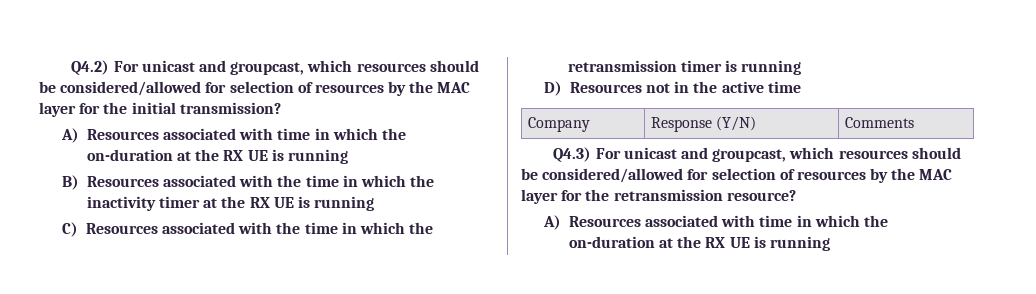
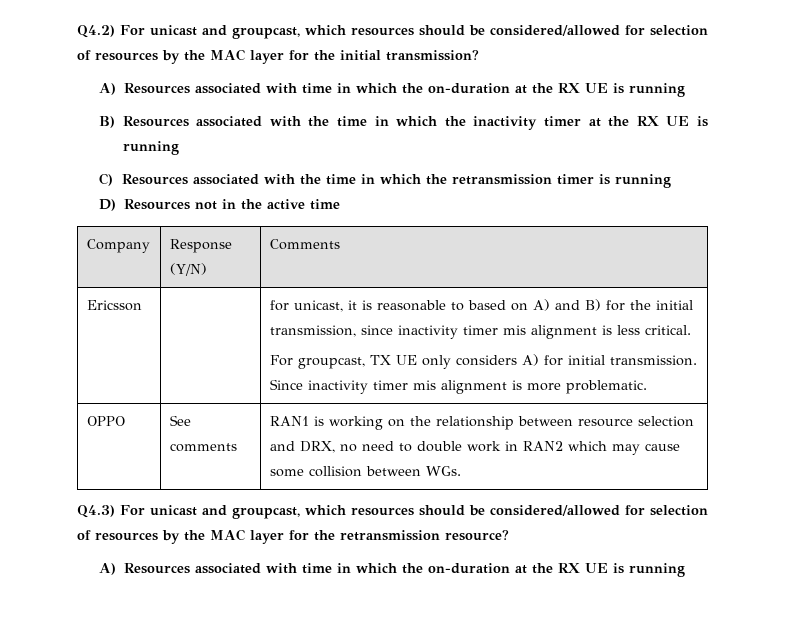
+ Ericsson | | for unicast, it is reasonable to based on A) and B) for the initial transmission, since inactivity timer mis alignment is less critical.
+ For groupcast, TX UE only considers A) for initial transmission. Since inactivity timer mis alignment is more problematic.
+ OPPO | See comments | RAN1 is working on the relationship between resource selection and DRX, no need to double work in RAN2 which may cause some collision between WGs.

